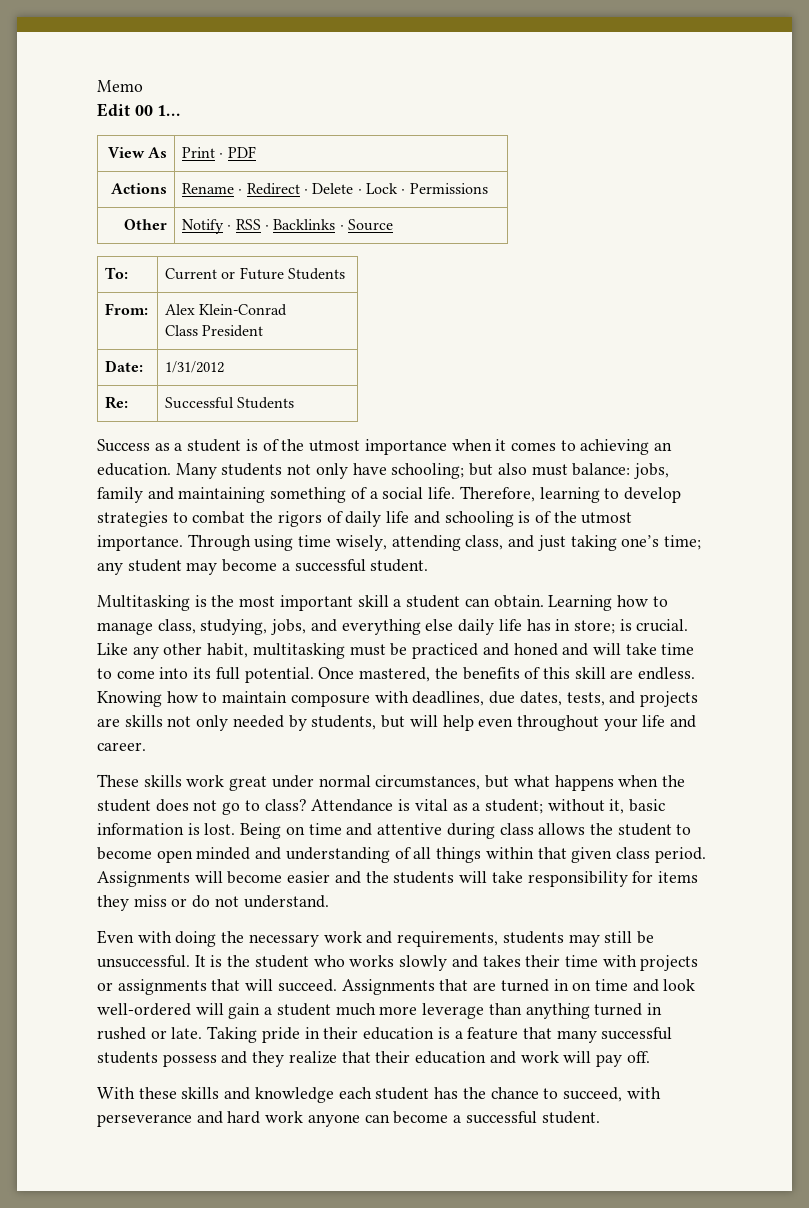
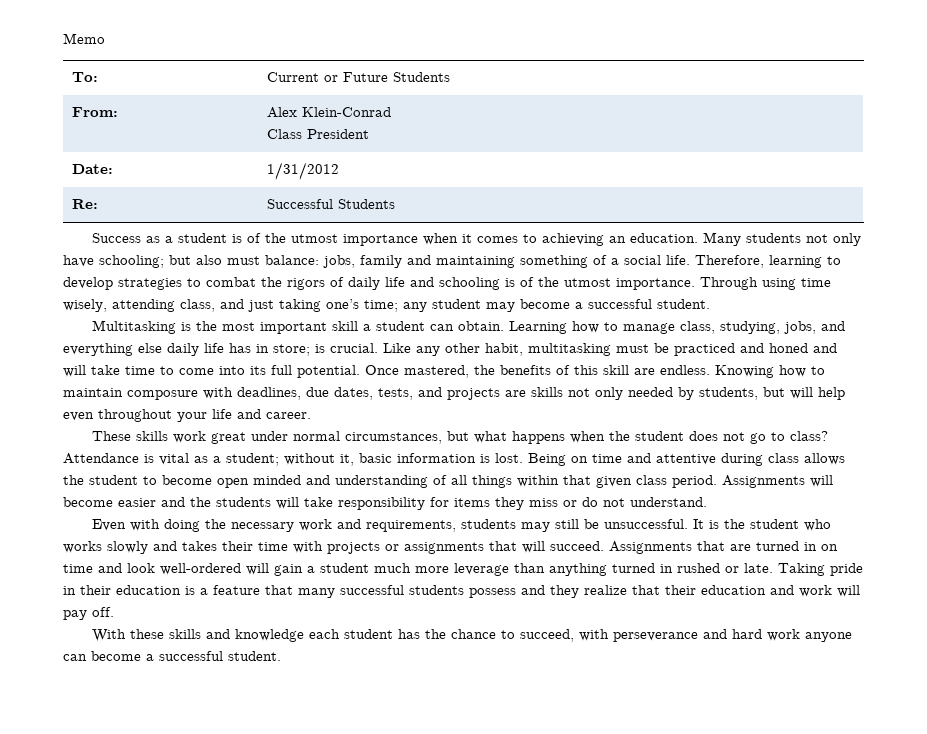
- Edit 00 1…
- View As | Print · PDF
- Actions | Rename · Redirect · Delete · Lock · Permissions
- Other | Notify · RSS · Backlinks · Source

